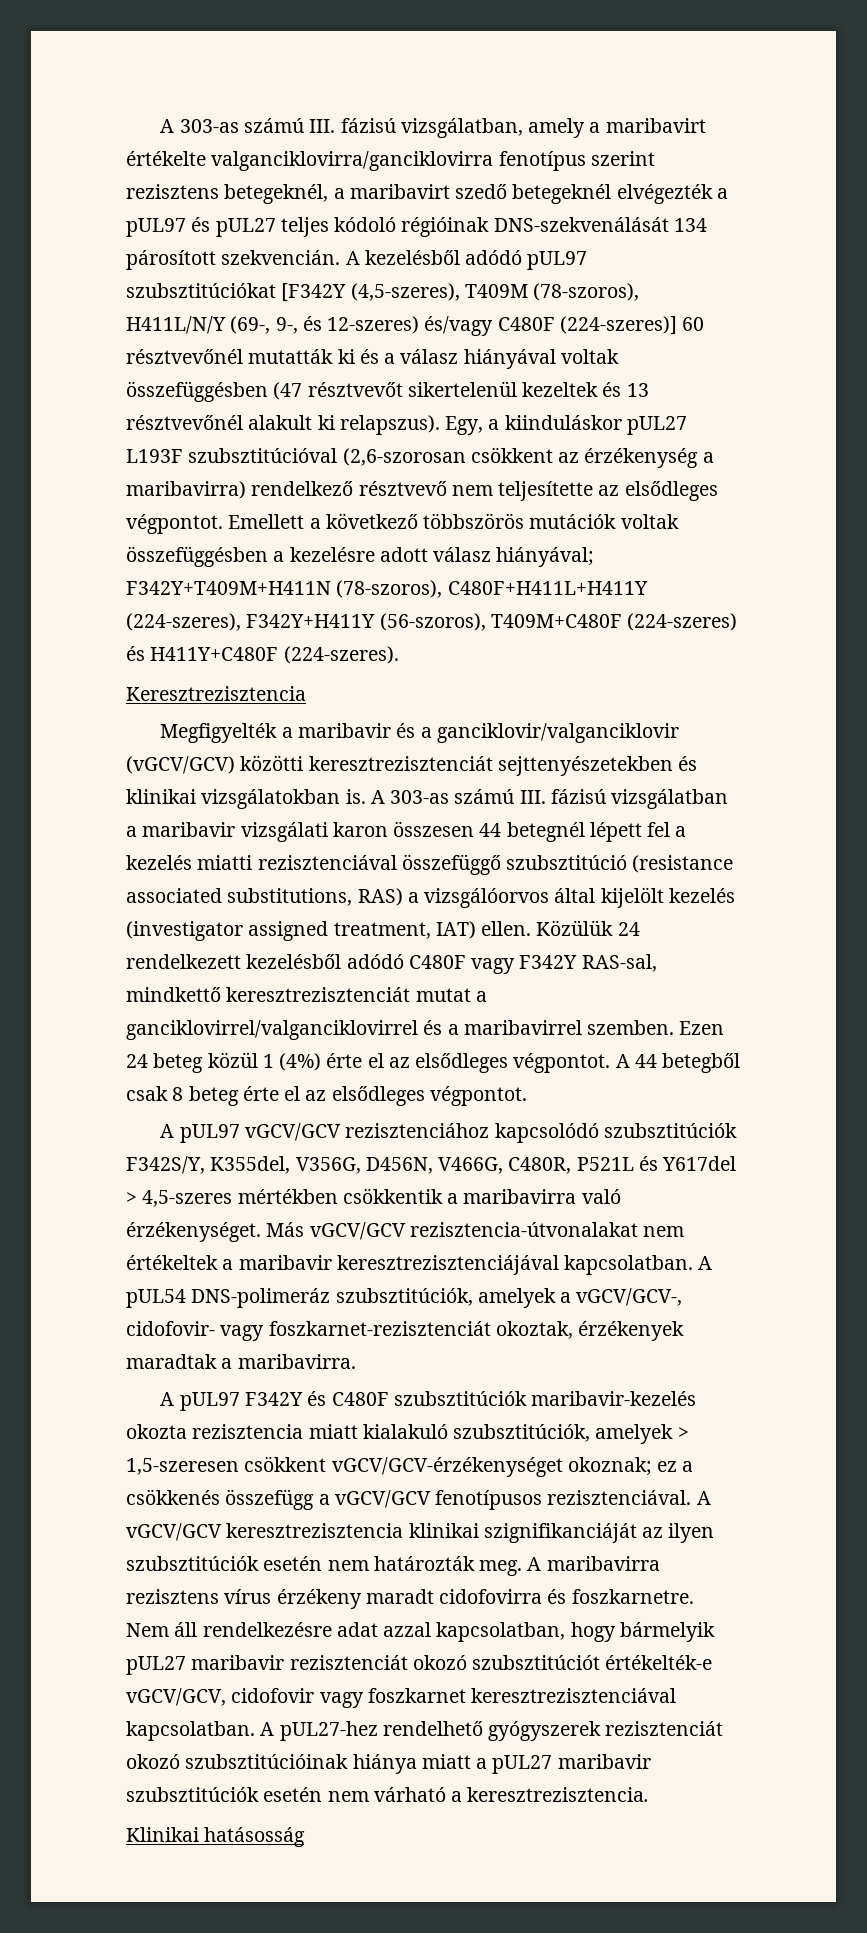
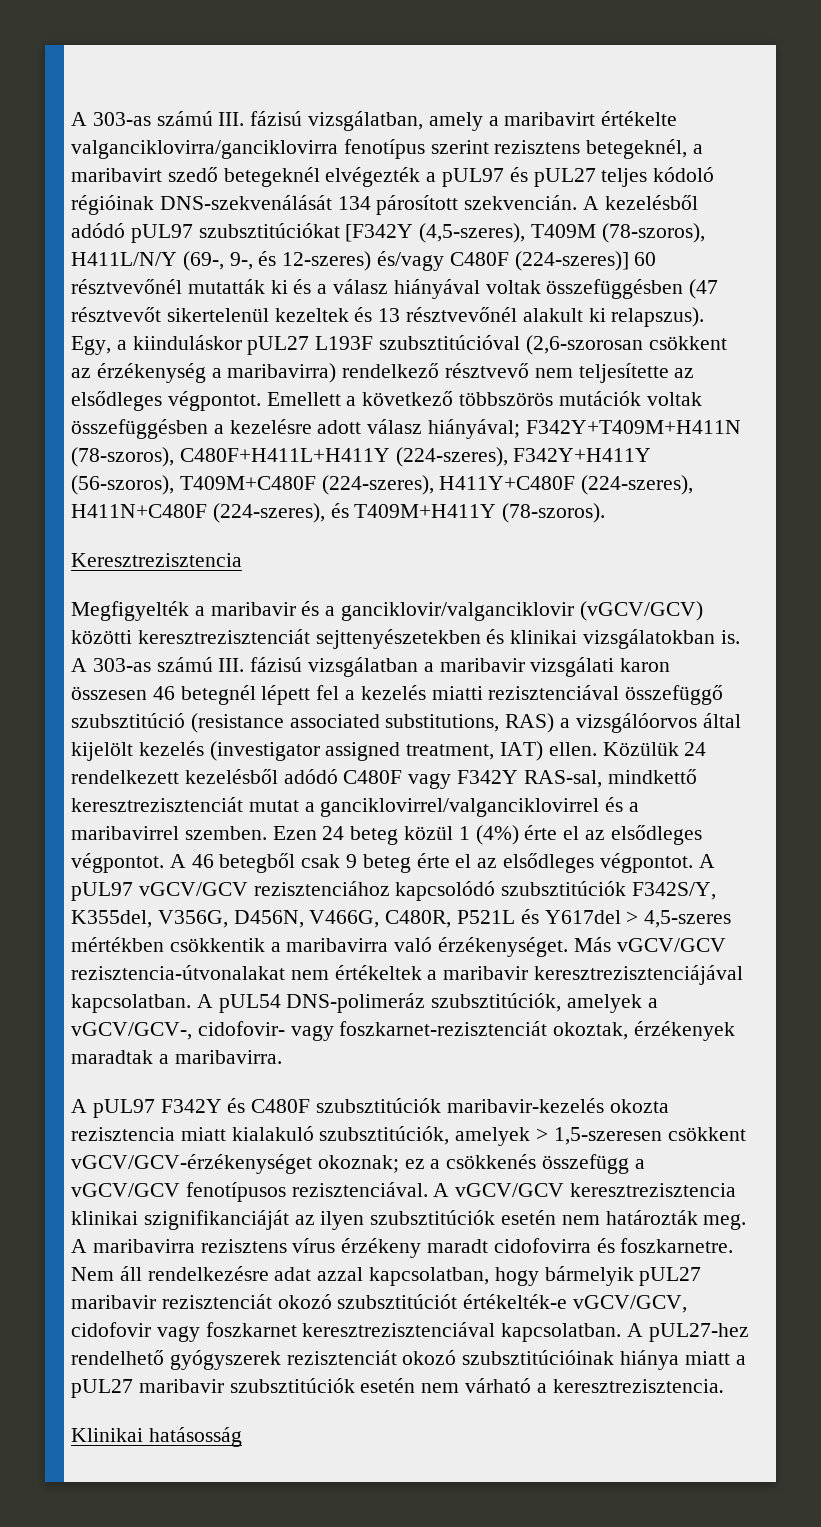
- Emellett a következő többszörös mutációk voltak összefüggésben a kezelésre adott válasz hiányával; F342Y+T409M+H411N (78-szoros), C480F+H411L+H411Y (224-szeres), F342Y+H411Y (56-szoros), T409M+C480F (224-szeres) és H411Y+C480F (224-szeres).
+ Emellett a következő többszörös mutációk voltak összefüggésben a kezelésre adott válasz hiányával; F342Y+T409M+H411N (78-szoros), C480F+H411L+H411Y (224-szeres), F342Y+H411Y (56-szoros), T409M+C480F (224-szeres), H411Y+C480F (224-szeres), H411N+C480F (224-szeres), és T409M+H411Y (78-szoros).
- A 303-as számú III. fázisú vizsgálatban a maribavir vizsgálati karon összesen 44 betegnél lépett fel a kezelés miatti rezisztenciával összefüggő szubsztitúció (resistance associated substitutions, RAS) a vizsgálóorvos által kijelölt kezelés (investigator assigned treatment, IAT) ellen.
+ A 303-as számú III. fázisú vizsgálatban a maribavir vizsgálati karon összesen 46 betegnél lépett fel a kezelés miatti rezisztenciával összefüggő szubsztitúció (resistance associated substitutions, RAS) a vizsgálóorvos által kijelölt kezelés (investigator assigned treatment, IAT) ellen.
- A 44 betegből csak 8 beteg érte el az elsődleges végpontot.
- A pUL97 vGCV/GCV rezisztenciához kapcsolódó szubsztitúciók F342S/Y, K355del, V356G, D456N, V466G, C480R, P521L és Y617del > 4,5-szeres mértékben csökkentik a maribavirra való érzékenységet.
+ A 46 betegből csak 9 beteg érte el az elsődleges végpontot. A pUL97 vGCV/GCV rezisztenciához kapcsolódó szubsztitúciók F342S/Y, K355del, V356G, D456N, V466G, C480R, P521L és Y617del > 4,5-szeres mértékben csökkentik a maribavirra való érzékenységet.

